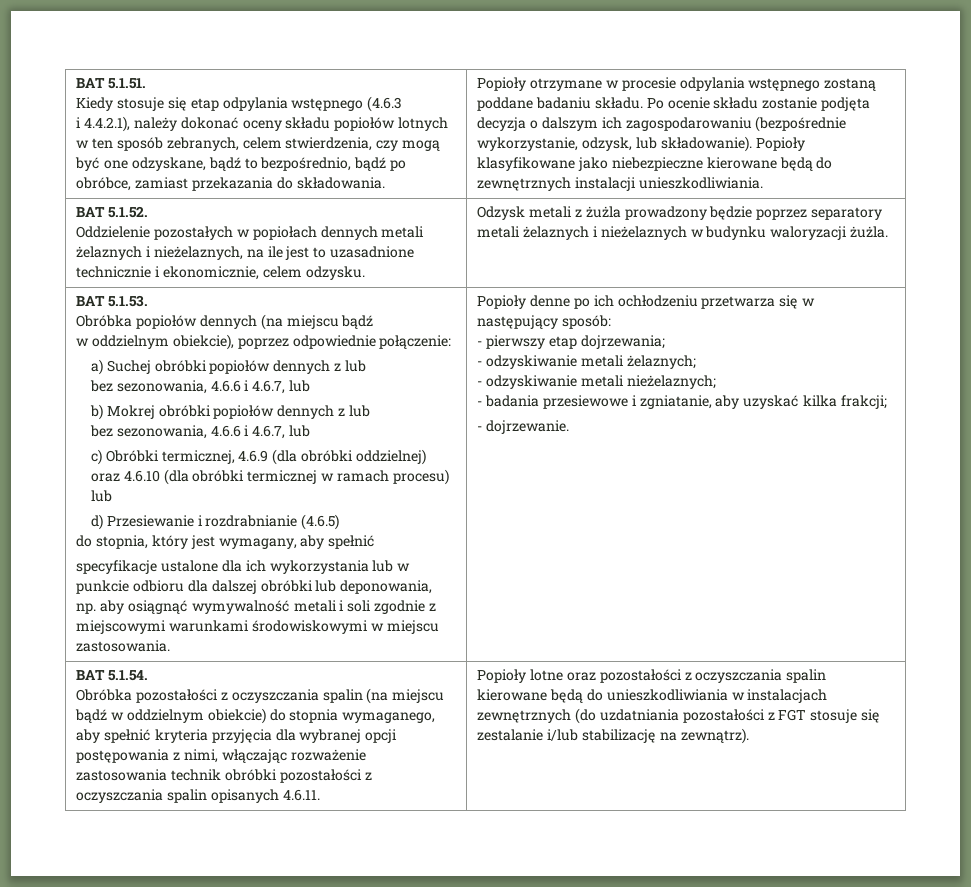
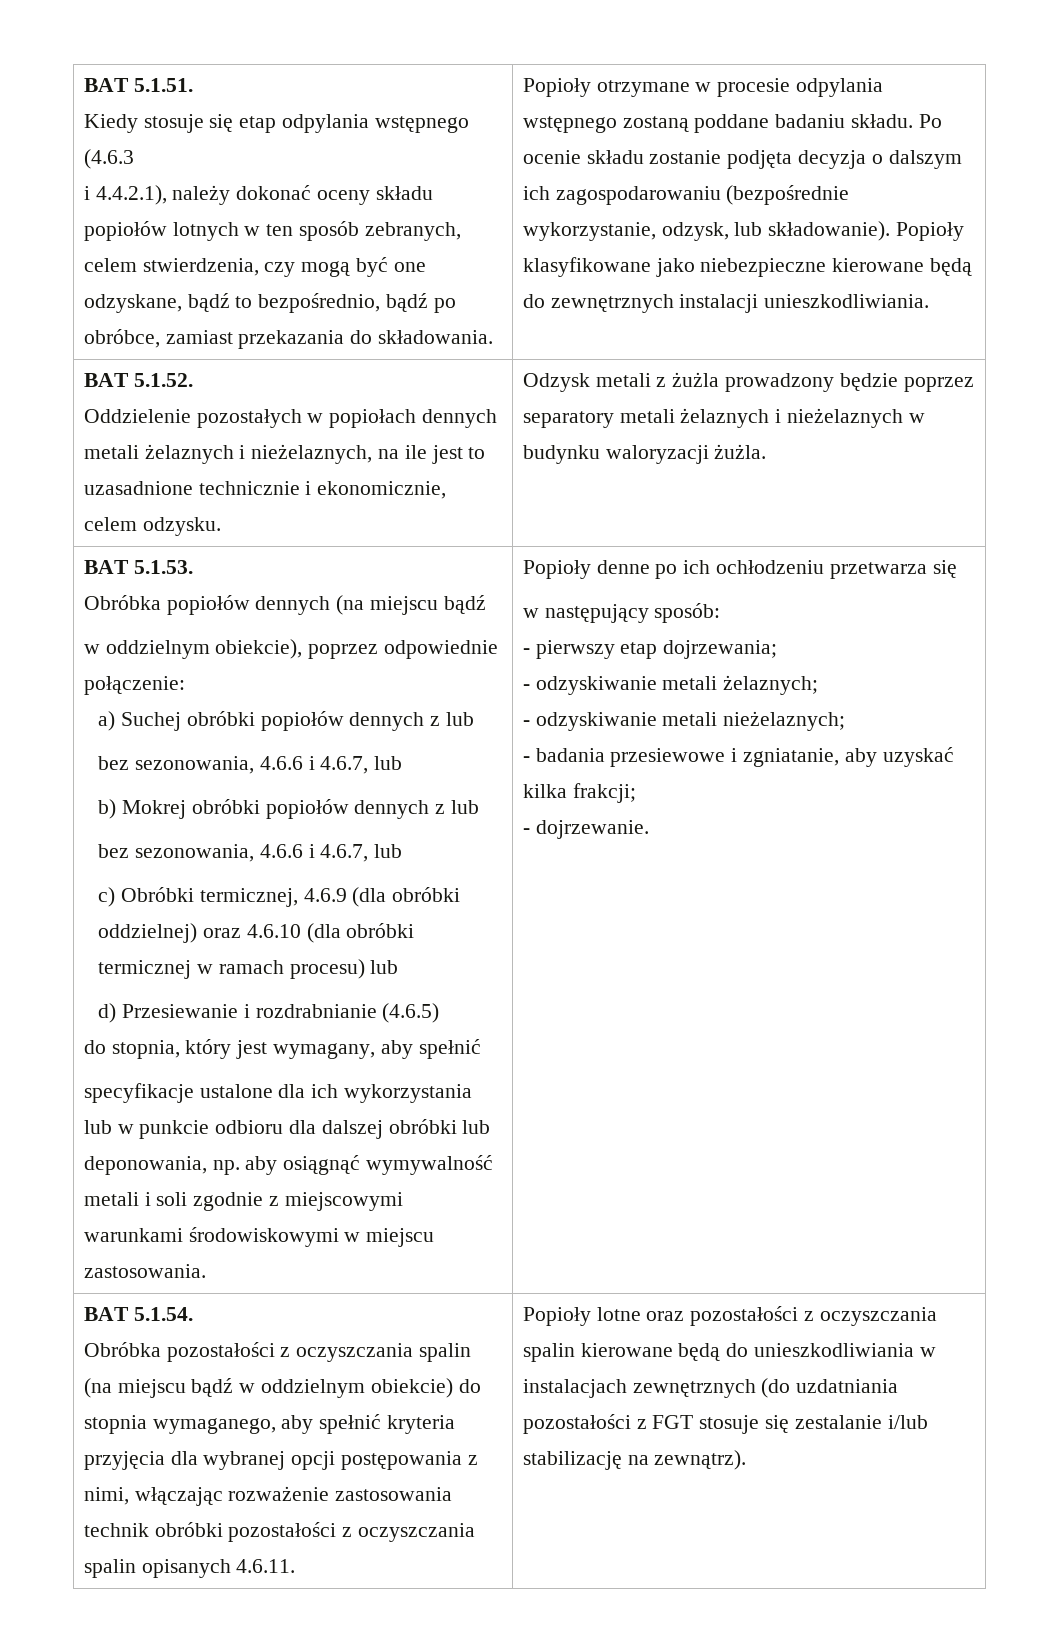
- Popioły denne po ich ochłodzeniu przetwarza się w następujący sposób:
+ Popioły denne po ich ochłodzeniu przetwarza się
+ w następujący sposób:

